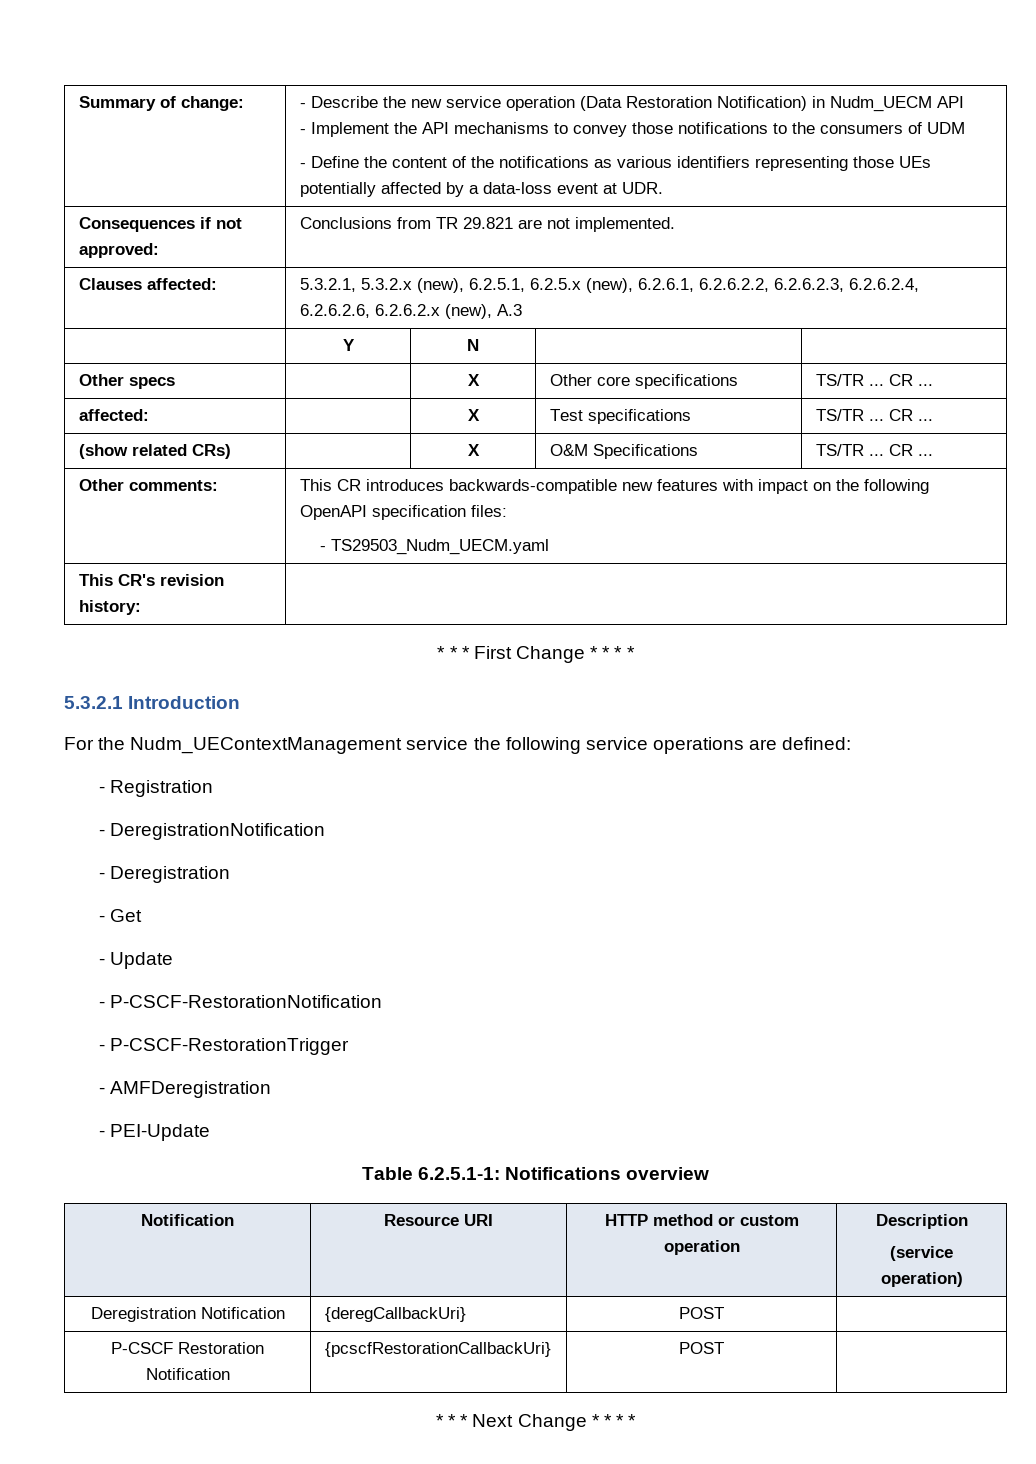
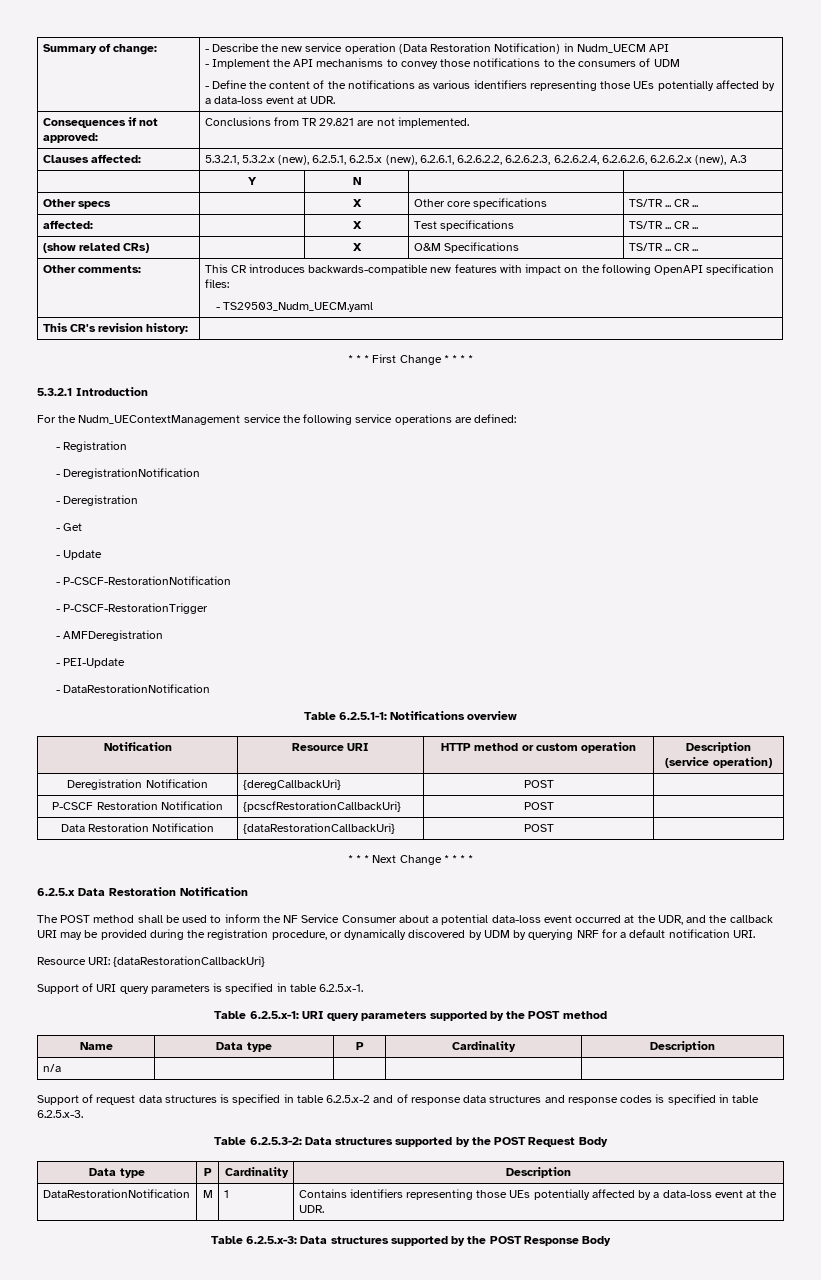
+ - DataRestorationNotification
+ Data Restoration Notification | {dataRestorationCallbackUri} | POST |
+ 6.2.5.x Data Restoration Notification
+ The POST method shall be used to inform the NF Service Consumer about a potential data-loss event occurred at the UDR, and the callback URI may be provided during the registration procedure, or dynamically discovered by UDM by querying NRF for a default notification URI.
+ Resource URI: {dataRestorationCallbackUri}
+ Support of URI query parameters is specified in table 6.2.5.x-1.
+ Table 6.2.5.x-1: URI query parameters supported by the POST method
+ Name | Data type | P | Cardinality | Description
+ n/a | | | |
+ Support of request data structures is specified in table 6.2.5.x-2 and of response data structures and response codes is specified in table 6.2.5.x-3.
+ Table 6.2.5.3-2: Data structures supported by the POST Request Body
+ Data type | P | Cardinality | Description
+ DataRestorationNotification | M | 1 | Contains identifiers representing those UEs potentially affected by a data-loss event at the UDR.
+ Table 6.2.5.x-3: Data structures supported by the POST Response Body

